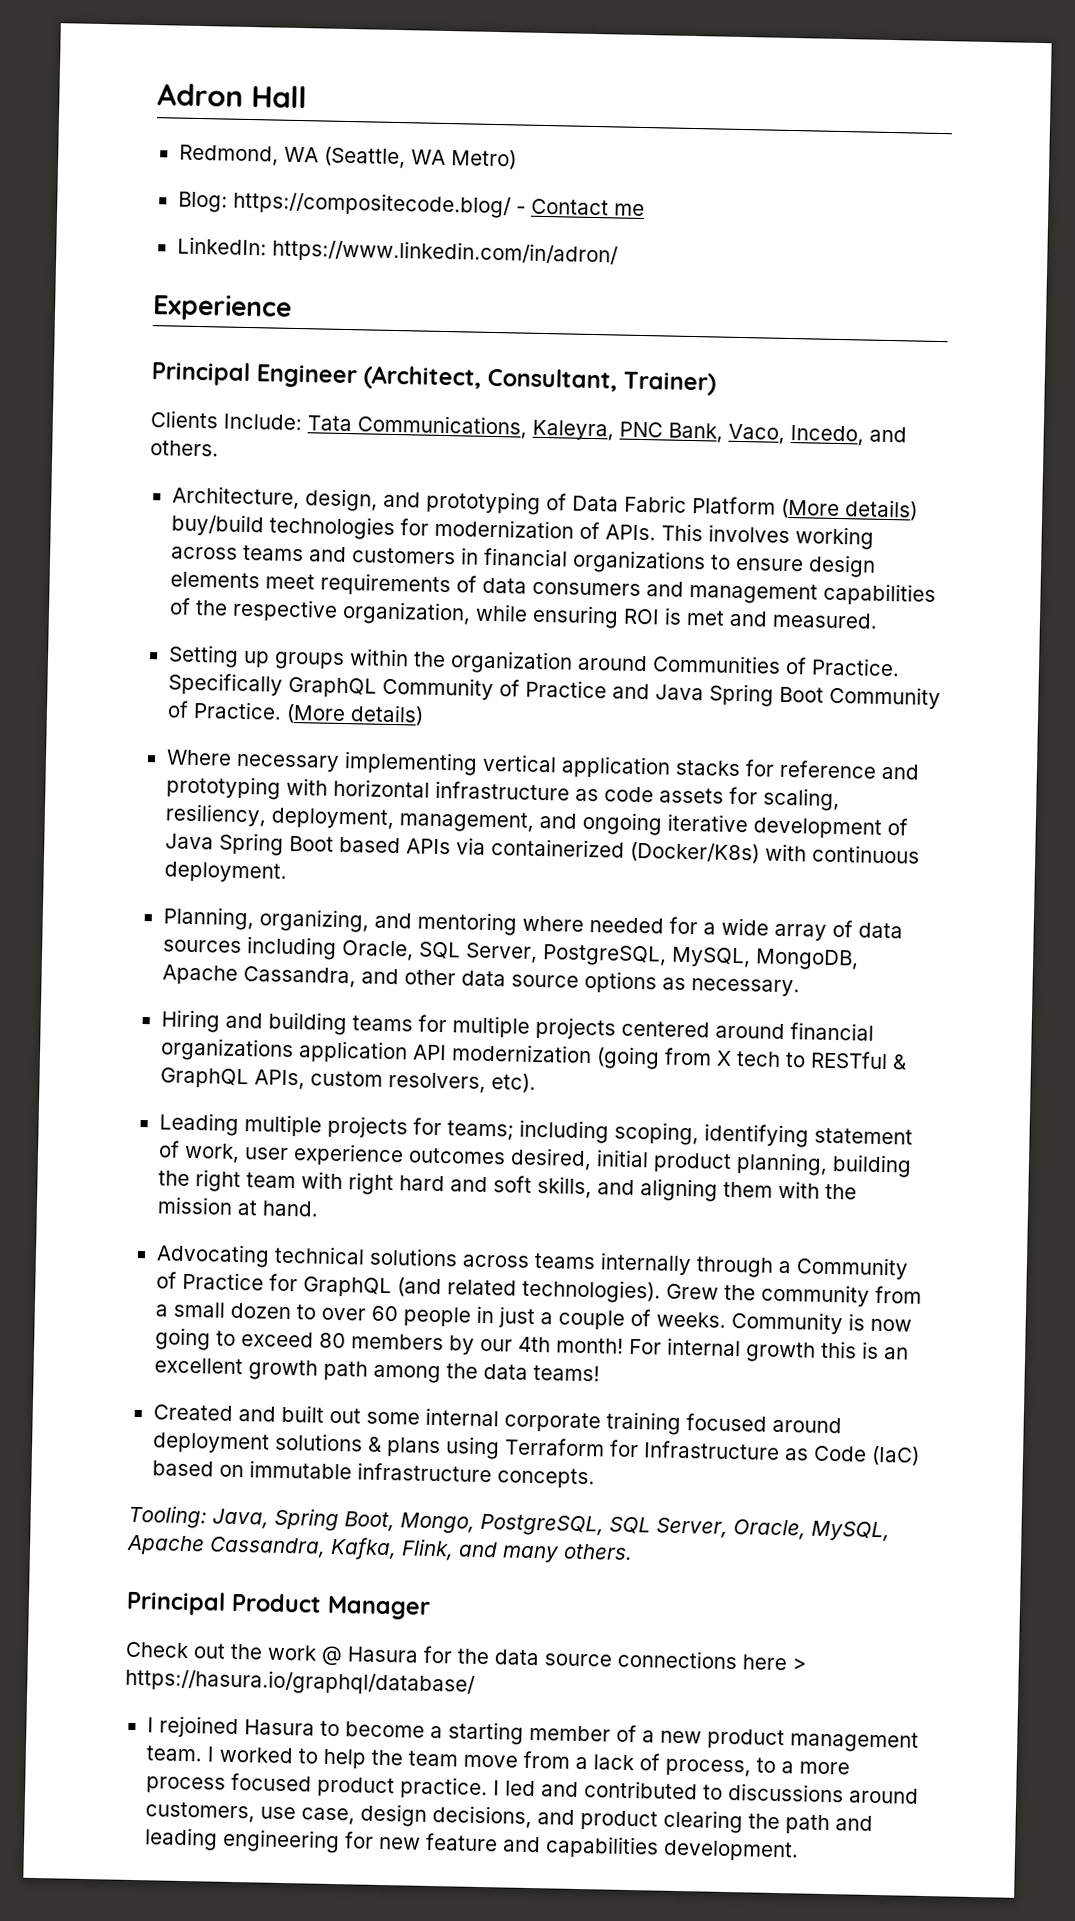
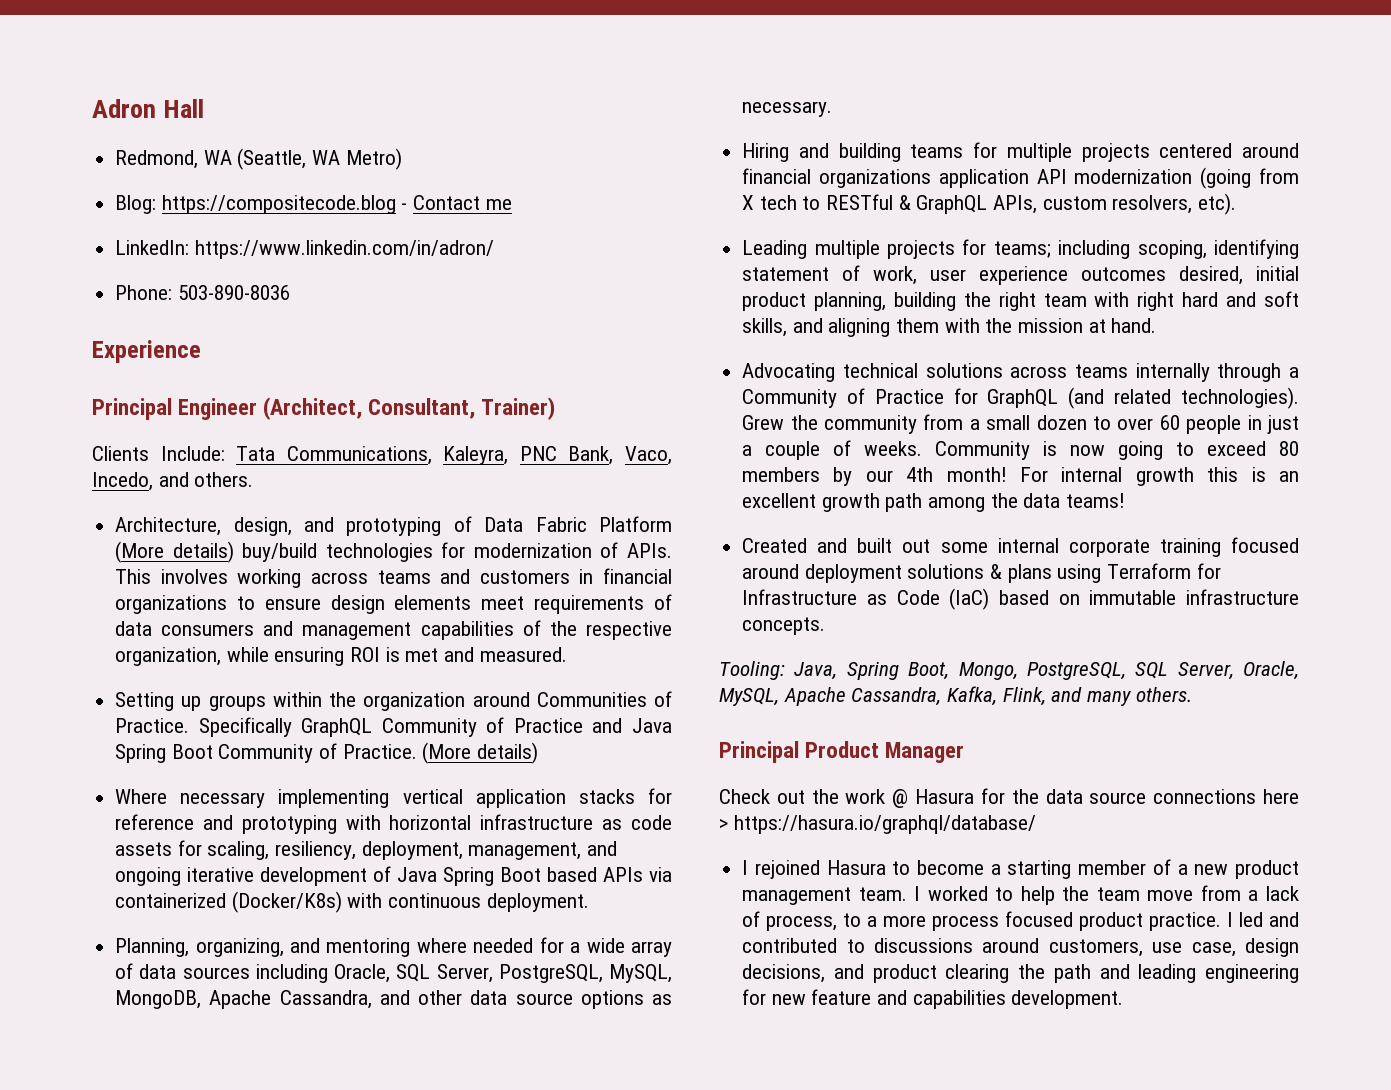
- Blog: https://compositecode.blog/ - Contact me
+ Blog: https://compositecode.blog - Contact me
+ Phone: 503-890-8036

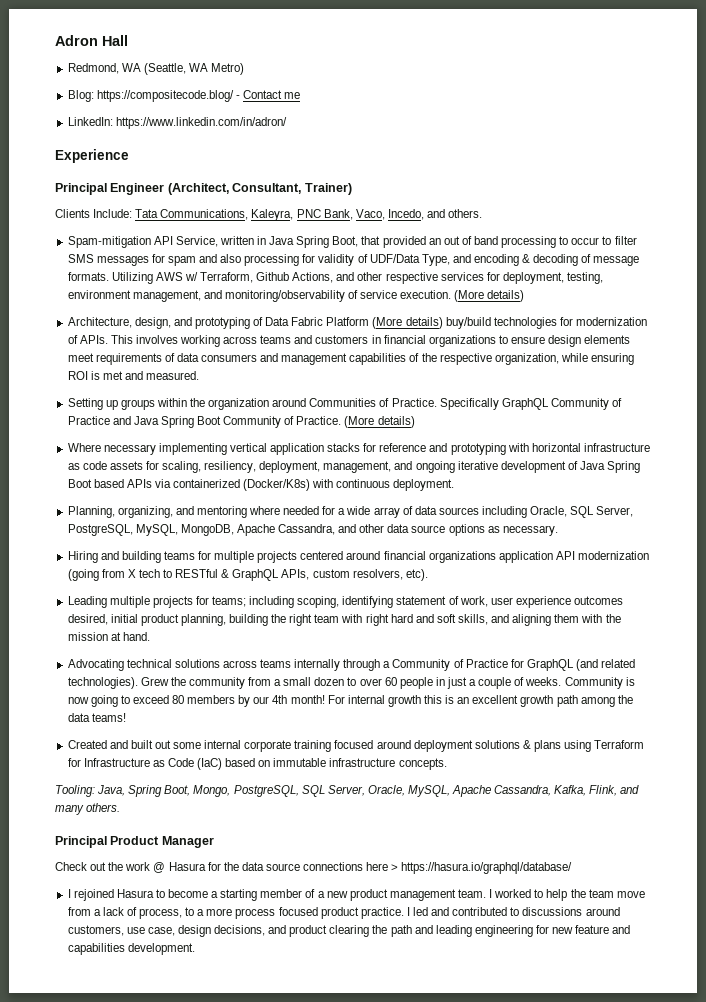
- Blog: https://compositecode.blog - Contact me
+ Blog: https://compositecode.blog/ - Contact me
- Phone: 503-890-8036
+ Spam-mitigation API Service, written in Java Spring Boot, that provided an out of band processing to occur to filter SMS messages for spam and also processing for validity of UDF/Data Type, and encoding & decoding of message formats. Utilizing AWS w/ Terraform, Github Actions, and other respective services for deployment, testing, environment management, and monitoring/observability of service execution. (More details)

